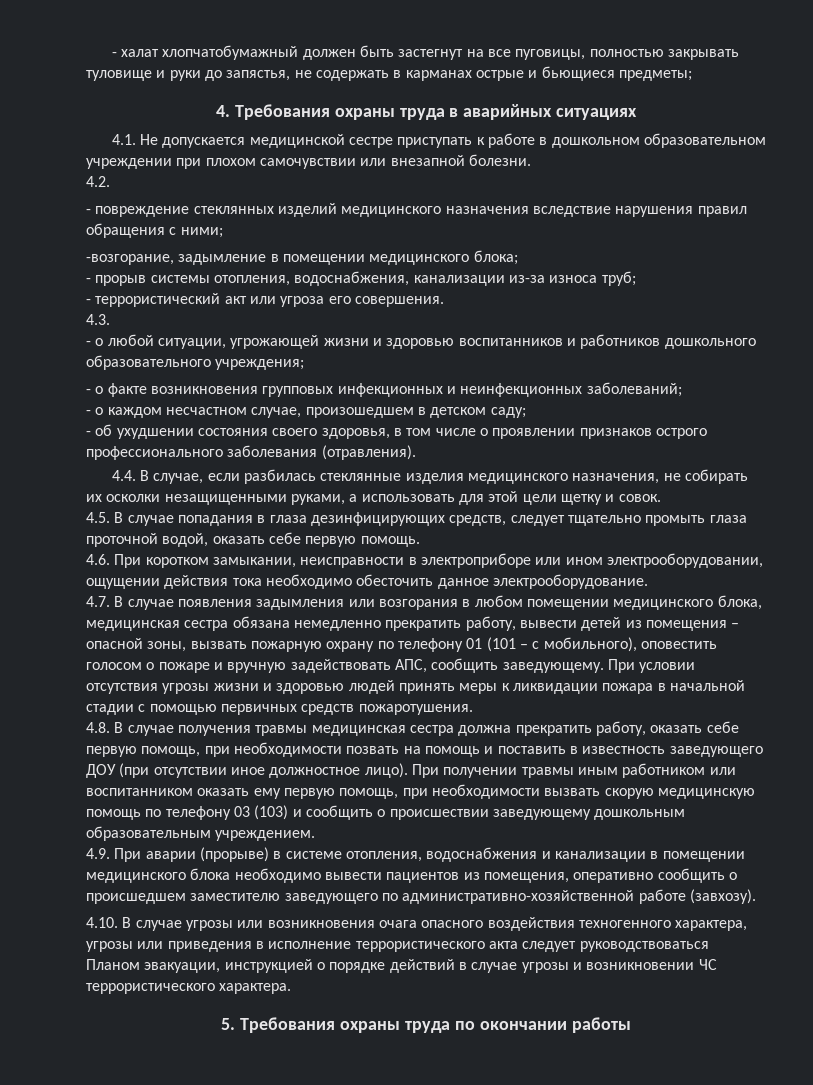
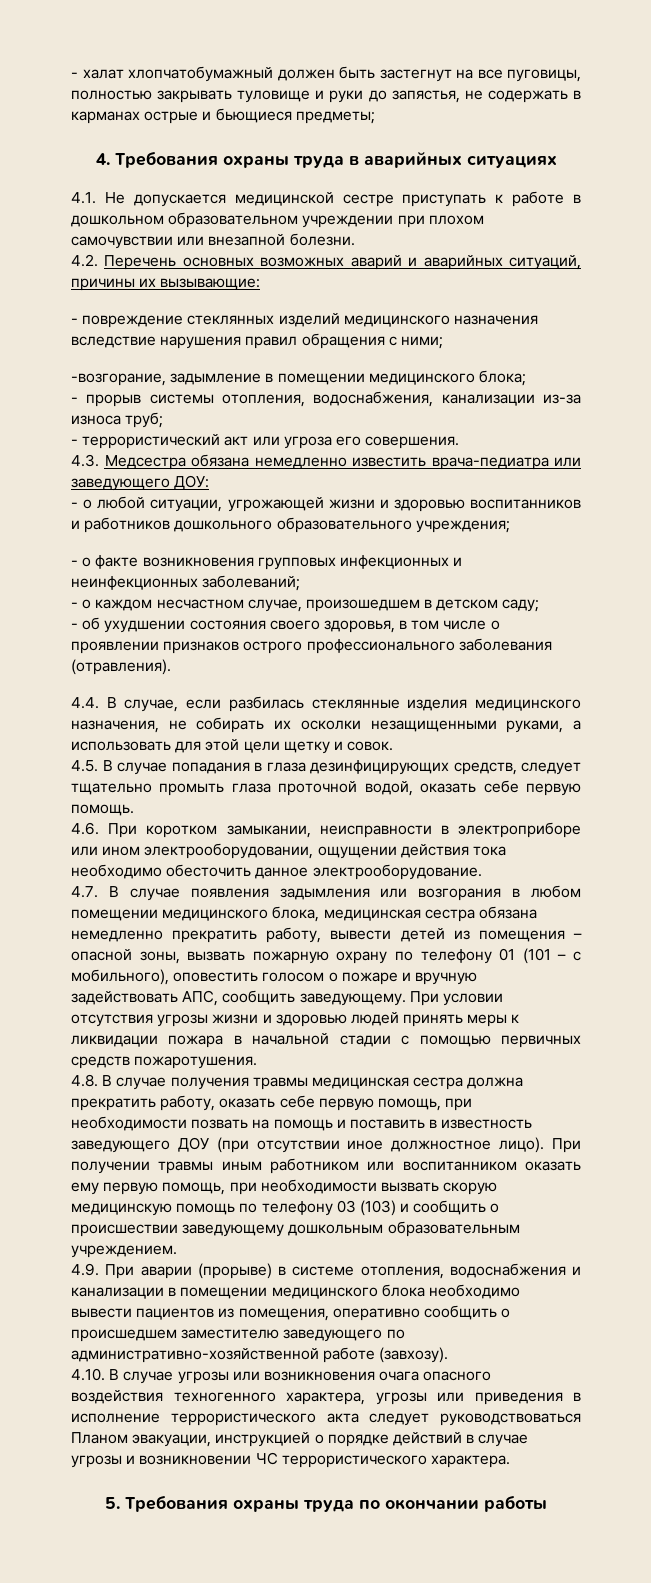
- 4.2.
+ 4.2. Перечень основных возможных аварий и аварийных ситуаций, причины их вызывающие:
- 4.3.
+ 4.3. Медсестра обязана немедленно известить врача-педиатра или заведующего ДОУ:

